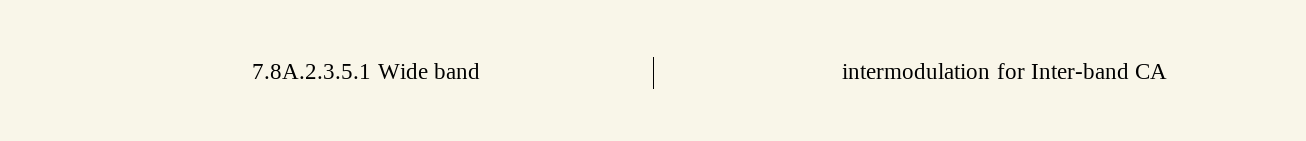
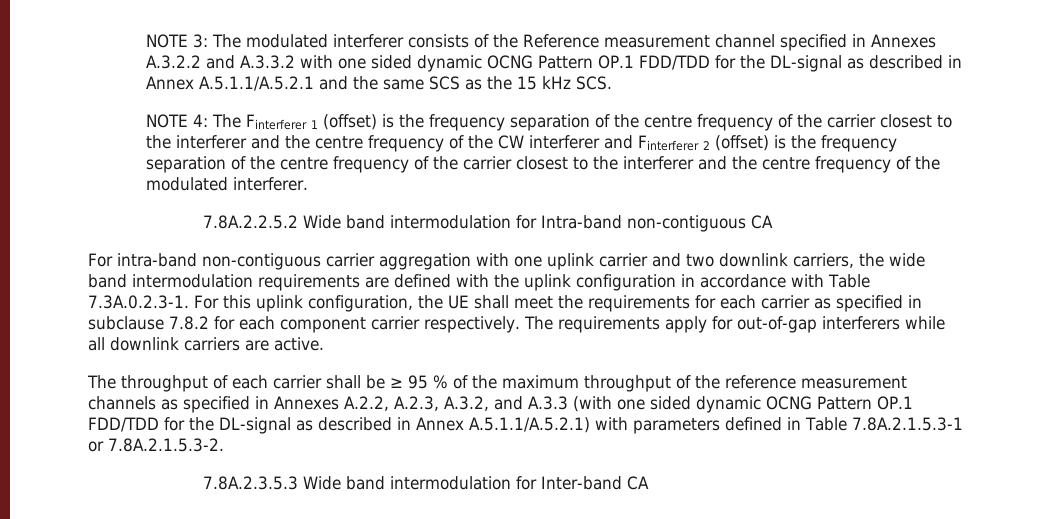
- 7.8A.2.3.5.1 Wide band intermodulation for Inter-band CA
+ NOTE 3: The modulated interferer consists of the Reference measurement channel specified in Annexes A.3.2.2 and A.3.3.2 with one sided dynamic OCNG Pattern OP.1 FDD/TDD for the DL-signal as described in Annex A.5.1.1/A.5.2.1 and the same SCS as the 15 kHz SCS.
+ NOTE 4: The Finterferer 1 (offset) is the frequency separation of the centre frequency of the carrier closest to the interferer and the centre frequency of the CW interferer and Finterferer 2 (offset) is the frequency separation of the centre frequency of the carrier closest to the interferer and the centre frequency of the modulated interferer.
+ 7.8A.2.2.5.2 Wide band intermodulation for Intra-band non-contiguous CA
+ For intra-band non-contiguous carrier aggregation with one uplink carrier and two downlink carriers, the wide band intermodulation requirements are defined with the uplink configuration in accordance with Table 7.3A.0.2.3-1. For this uplink configuration, the UE shall meet the requirements for each carrier as specified in subclause 7.8.2 for each component carrier respectively. The requirements apply for out-of-gap interferers while all downlink carriers are active.
+ The throughput of each carrier shall be ≥ 95 % of the maximum throughput of the reference measurement channels as specified in Annexes A.2.2, A.2.3, A.3.2, and A.3.3 (with one sided dynamic OCNG Pattern OP.1 FDD/TDD for the DL-signal as described in Annex A.5.1.1/A.5.2.1) with parameters defined in Table 7.8A.2.1.5.3-1 or 7.8A.2.1.5.3-2.
+ 7.8A.2.3.5.3 Wide band intermodulation for Inter-band CA

